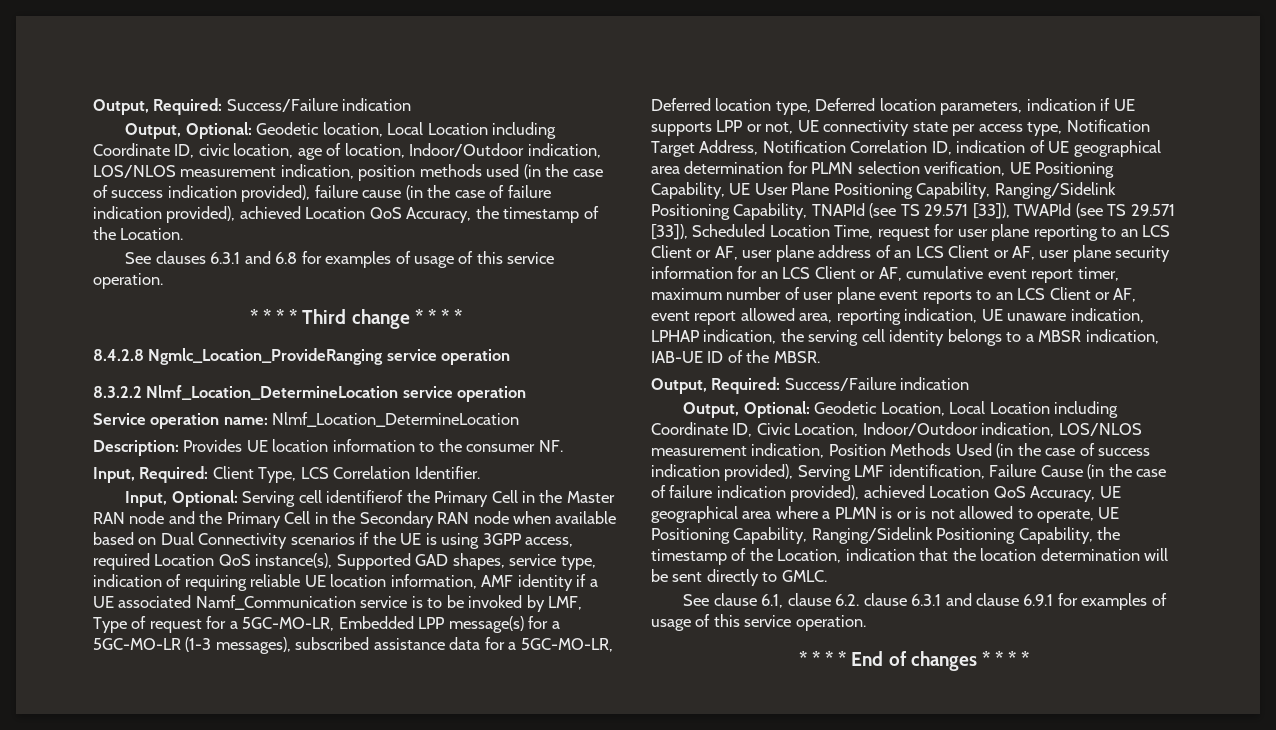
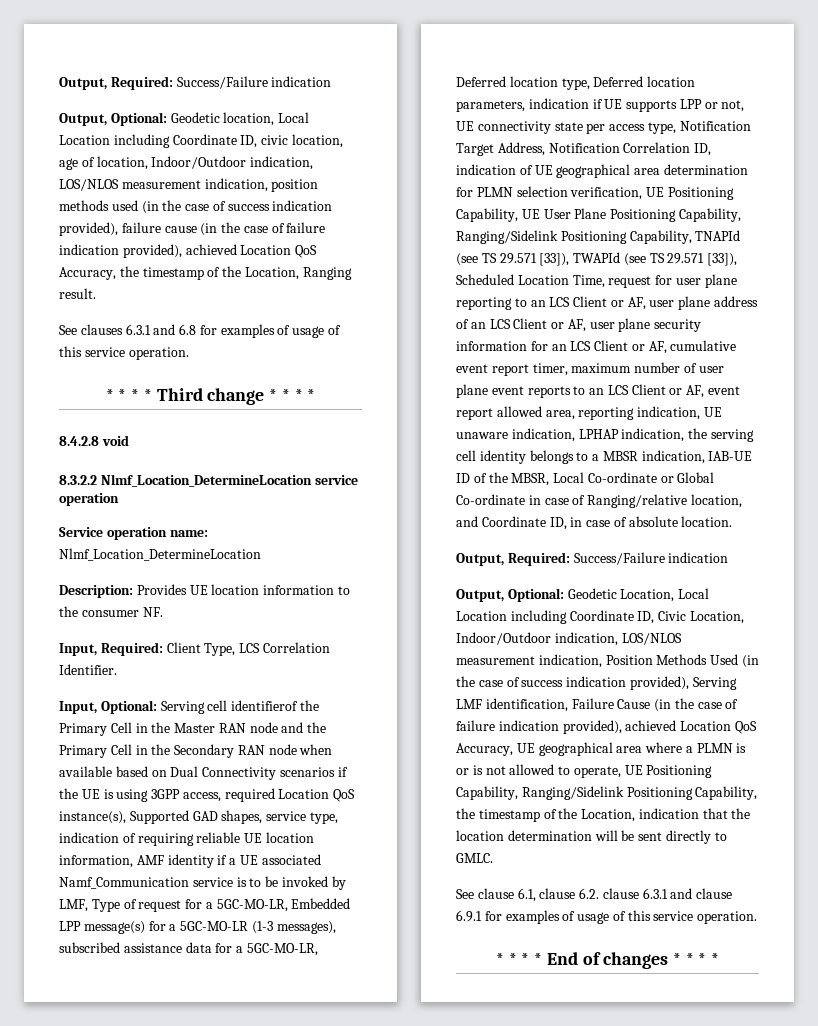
- Output, Optional: Geodetic location, Local Location including Coordinate ID, civic location, age of location, Indoor/Outdoor indication, LOS/NLOS measurement indication, position methods used (in the case of success indication provided), failure cause (in the case of failure indication provided), achieved Location QoS Accuracy, the timestamp of the Location.
+ Output, Optional: Geodetic location, Local Location including Coordinate ID, civic location, age of location, Indoor/Outdoor indication, LOS/NLOS measurement indication, position methods used (in the case of success indication provided), failure cause (in the case of failure indication provided), achieved Location QoS Accuracy, the timestamp of the Location, Ranging result.
- 8.4.2.8 Ngmlc_Location_ProvideRanging service operation
+ 8.4.2.8 void
- Serving cell identifierof the Primary Cell in the Master RAN node and the Primary Cell in the Secondary RAN node when available based on Dual Connectivity scenarios if the UE is using 3GPP access, required Location QoS instance(s), Supported GAD shapes, service type, indication of requiring reliable UE location information, AMF identity if a UE associated Namf_Communication service is to be invoked by LMF, Type of request for a 5GC-MO-LR, Embedded LPP message(s) for a 5GC-MO-LR (1-3 messages), subscribed assistance data for a 5GC-MO-LR, Deferred location type, Deferred location parameters, indication if UE supports LPP or not, UE connectivity state per access type, Notification Target Address, Notification Correlation ID, indication of UE geographical area determination for PLMN selection verification, UE Positioning Capability, UE User Plane Positioning Capability, Ranging/Sidelink Positioning Capability, TNAPId (see TS 29.571 [33]), TWAPId (see TS 29.571 [33]), Scheduled Location Time, request for user plane reporting to an LCS Client or AF, user plane address of an LCS Client or AF, user plane security information for an LCS Client or AF, cumulative event report timer, maximum number of user plane event reports to an LCS Client or AF, event report allowed area, reporting indication, UE unaware indication, LPHAP indication, the serving cell identity belongs to a MBSR indication, IAB-UE ID of the MBSR.
+ Serving cell identifierof the Primary Cell in the Master RAN node and the Primary Cell in the Secondary RAN node when available based on Dual Connectivity scenarios if the UE is using 3GPP access, required Location QoS instance(s), Supported GAD shapes, service type, indication of requiring reliable UE location information, AMF identity if a UE associated Namf_Communication service is to be invoked by LMF, Type of request for a 5GC-MO-LR, Embedded LPP message(s) for a 5GC-MO-LR (1-3 messages), subscribed assistance data for a 5GC-MO-LR, Deferred location type, Deferred location parameters, indication if UE supports LPP or not, UE connectivity state per access type, Notification Target Address, Notification Correlation ID, indication of UE geographical area determination for PLMN selection verification, UE Positioning Capability, UE User Plane Positioning Capability, Ranging/Sidelink Positioning Capability, TNAPId (see TS 29.571 [33]), TWAPId (see TS 29.571 [33]), Scheduled Location Time, request for user plane reporting to an LCS Client or AF, user plane address of an LCS Client or AF, user plane security information for an LCS Client or AF, cumulative event report timer, maximum number of user plane event reports to an LCS Client or AF, event report allowed area, reporting indication, UE unaware indication, LPHAP indication, the serving cell identity belongs to a MBSR indication, IAB-UE ID of the MBSR, Local Co-ordinate or Global Co-ordinate in case of Ranging/relative location, and Coordinate ID, in case of absolute location.

